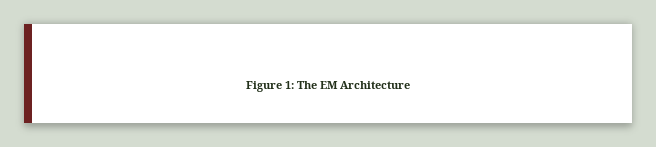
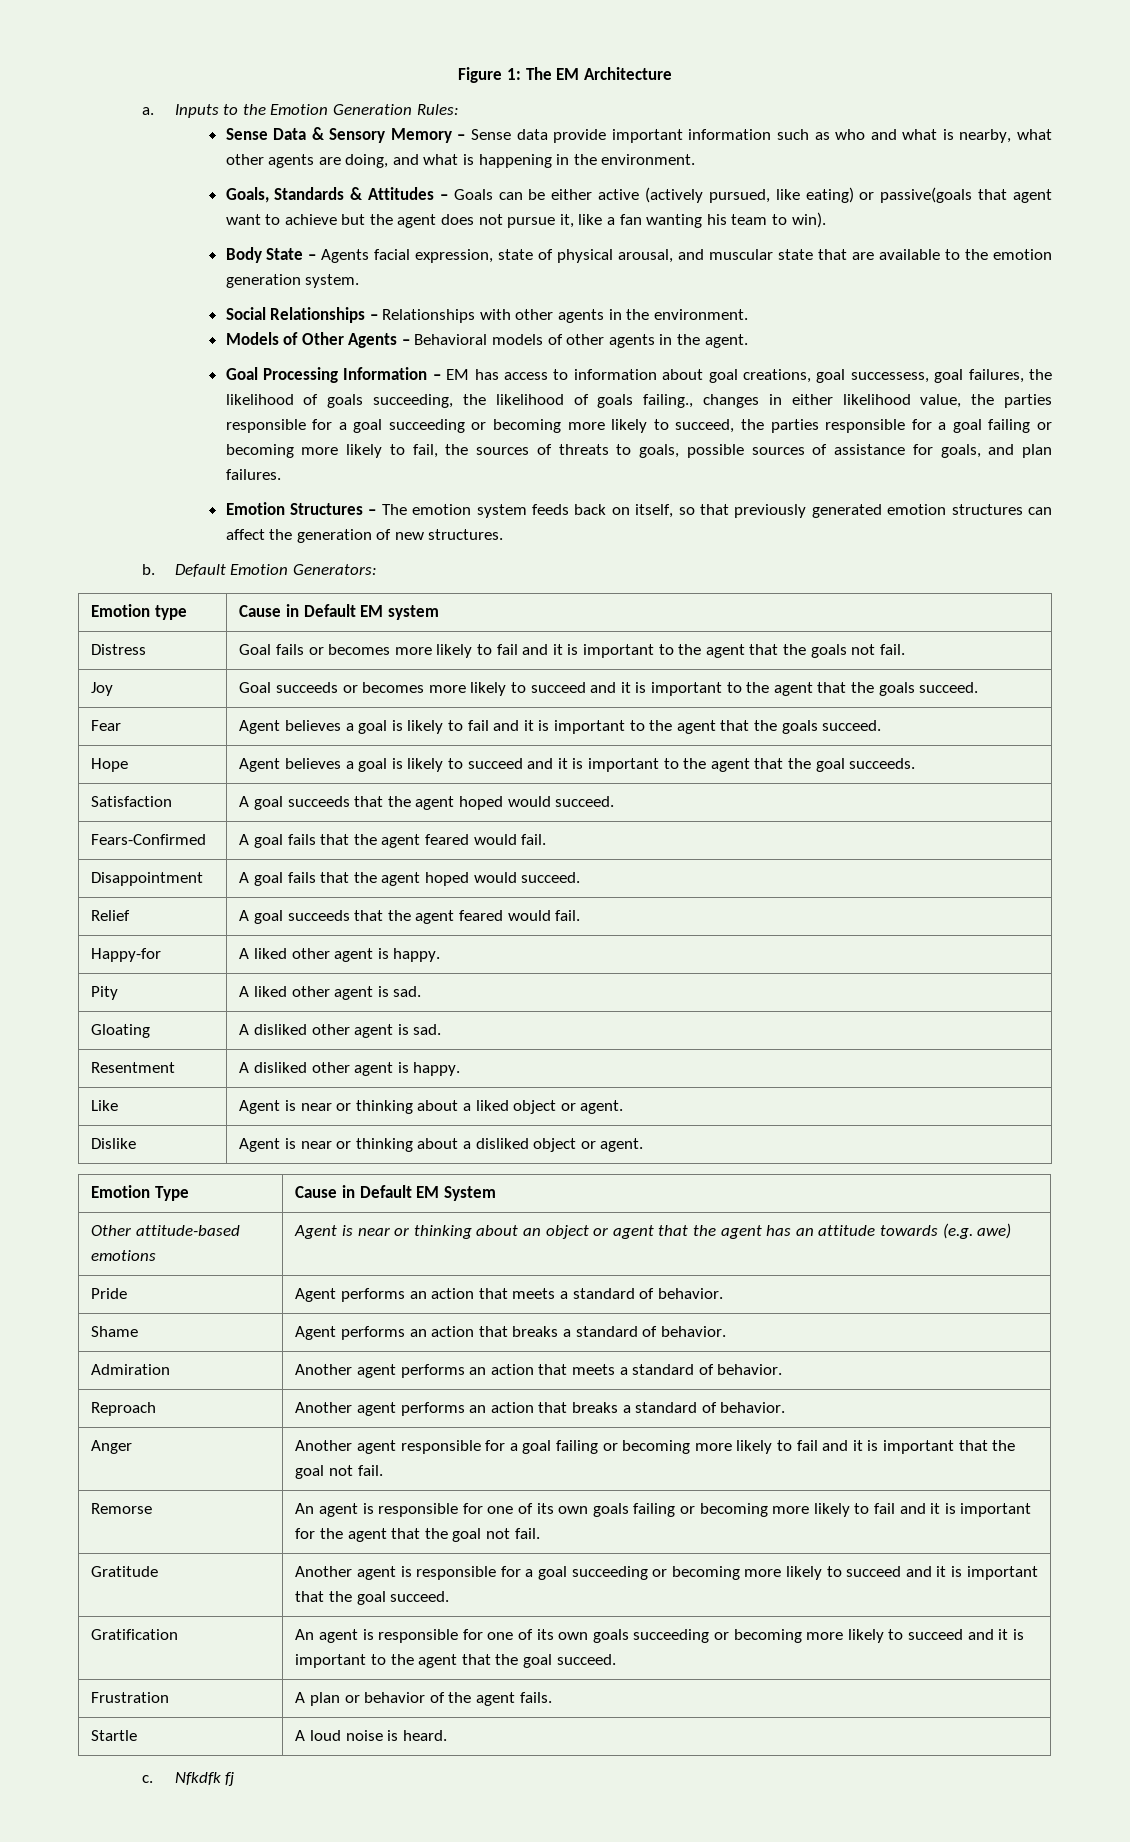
+ a. Inputs to the Emotion Generation Rules:
+ Sense Data & Sensory Memory – Sense data provide important information such as who and what is nearby, what other agents are doing, and what is happening in the environment.
+ Goals, Standards & Attitudes – Goals can be either active (actively pursued, like eating) or passive(goals that agent want to achieve but the agent does not pursue it, like a fan wanting his team to win).
+ Body State – Agents facial expression, state of physical arousal, and muscular state that are available to the emotion generation system.
+ Social Relationships – Relationships with other agents in the environment.
+ Models of Other Agents – Behavioral models of other agents in the agent.
+ Goal Processing Information – EM has access to information about goal creations, goal successess, goal failures, the likelihood of goals succeeding, the likelihood of goals failing., changes in either likelihood value, the parties responsible for a goal succeeding or becoming more likely to succeed, the parties responsible for a goal failing or becoming more likely to fail, the sources of threats to goals, possible sources of assistance for goals, and plan failures.
+ Emotion Structures – The emotion system feeds back on itself, so that previously generated emotion structures can affect the generation of new structures.
+ b. Default Emotion Generators:
+ Emotion type | Cause in Default EM system
+ Distress | Goal fails or becomes more likely to fail and it is important to the agent that the goals not fail.
+ Joy | Goal succeeds or becomes more likely to succeed and it is important to the agent that the goals succeed.
+ Fear | Agent believes a goal is likely to fail and it is important to the agent that the goals succeed.
+ Hope | Agent believes a goal is likely to succeed and it is important to the agent that the goal succeeds.
+ Satisfaction | A goal succeeds that the agent hoped would succeed.
+ Fears-Confirmed | A goal fails that the agent feared would fail.
+ Disappointment | A goal fails that the agent hoped would succeed.
+ Relief | A goal succeeds that the agent feared would fail.
+ Happy-for | A liked other agent is happy.
+ Pity | A liked other agent is sad.
+ Gloating | A disliked other agent is sad.
+ Resentment | A disliked other agent is happy.
+ Like | Agent is near or thinking about a liked object or agent.
+ Dislike | Agent is near or thinking about a disliked object or agent.
+ Emotion Type | Cause in Default EM System
+ Other attitude-based emotions | Agent is near or thinking about an object or agent that the agent has an attitude towards (e.g. awe)
+ Pride | Agent performs an action that meets a standard of behavior.
+ Shame | Agent performs an action that breaks a standard of behavior.
+ Admiration | Another agent performs an action that meets a standard of behavior.
+ Reproach | Another agent performs an action that breaks a standard of behavior.
+ Anger | Another agent responsible for a goal failing or becoming more likely to fail and it is important that the goal not fail.
+ Remorse | An agent is responsible for one of its own goals failing or becoming more likely to fail and it is important for the agent that the goal not fail.
+ Gratitude | Another agent is responsible for a goal succeeding or becoming more likely to succeed and it is important that the goal succeed.
+ Gratification | An agent is responsible for one of its own goals succeeding or becoming more likely to succeed and it is important to the agent that the goal succeed.
+ Frustration | A plan or behavior of the agent fails.
+ Startle | A loud noise is heard.
+ c. Nfkdfk fj

